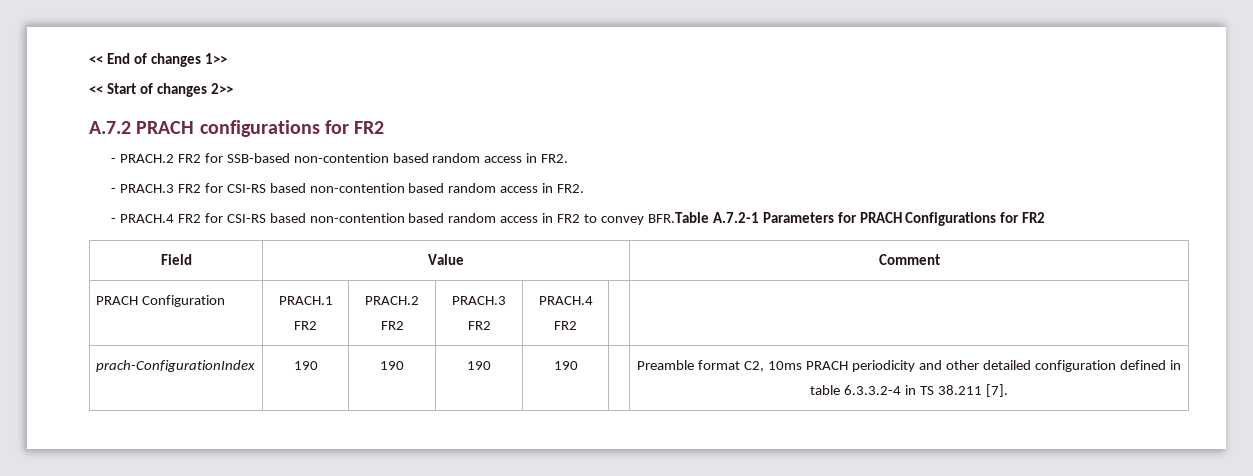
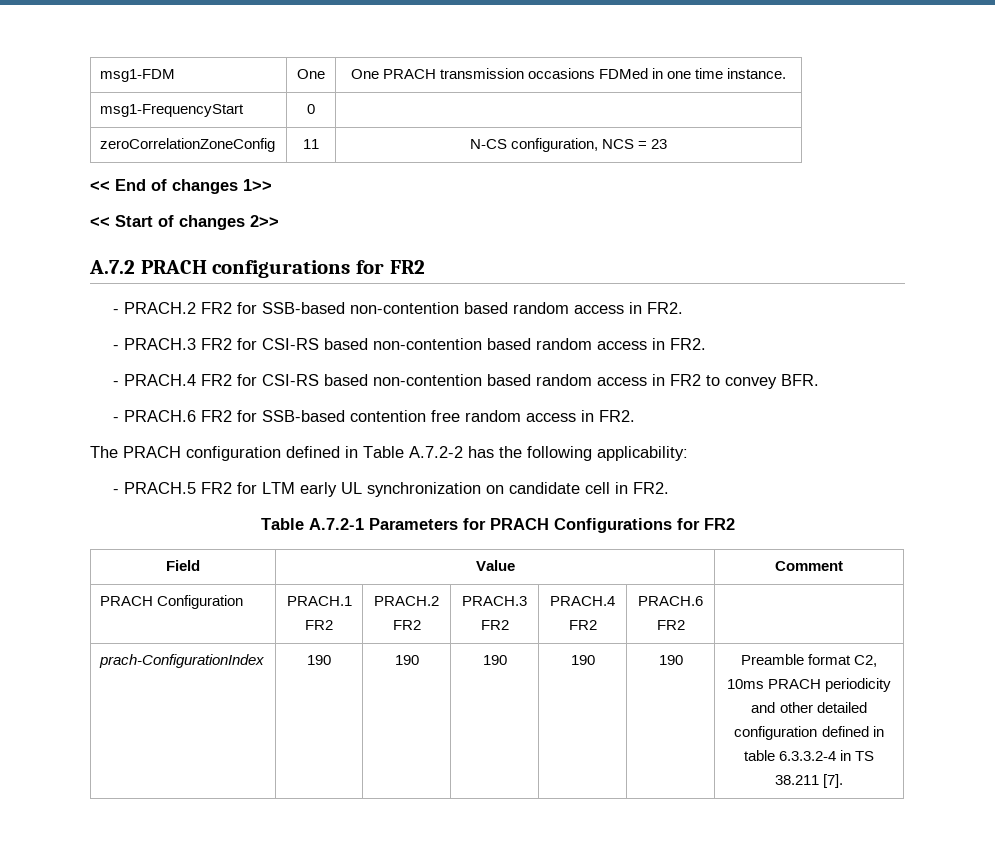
+ msg1-FDM | One | One PRACH transmission occasions FDMed in one time instance.
+ msg1-FrequencyStart | 0 |
+ zeroCorrelationZoneConfig | 11 | N-CS configuration, NCS = 23
- - PRACH.4 FR2 for CSI-RS based non-contention based random access in FR2 to convey BFR.Table A.7.2-1 Parameters for PRACH Configurations for FR2
+ - PRACH.4 FR2 for CSI-RS based non-contention based random access in FR2 to convey BFR.
+ - PRACH.6 FR2 for SSB-based contention free random access in FR2.
+ The PRACH configuration defined in Table A.7.2-2 has the following applicability:
+ - PRACH.5 FR2 for LTM early UL synchronization on candidate cell in FR2.
+ Table A.7.2-1 Parameters for PRACH Configurations for FR2
- PRACH Configuration | PRACH.1 FR2 | PRACH.2 FR2 | PRACH.3 FR2 | PRACH.4 FR2 | |
+ PRACH Configuration | PRACH.1 FR2 | PRACH.2 FR2 | PRACH.3 FR2 | PRACH.4 FR2 | PRACH.6 FR2 |
- prach-ConfigurationIndex | 190 | 190 | 190 | 190 | | Preamble format C2, 10ms PRACH periodicity and other detailed configuration defined in table 6.3.3.2-4 in TS 38.211 [7].
+ prach-ConfigurationIndex | 190 | 190 | 190 | 190 | 190 | Preamble format C2, 10ms PRACH periodicity and other detailed configuration defined in table 6.3.3.2-4 in TS 38.211 [7].

